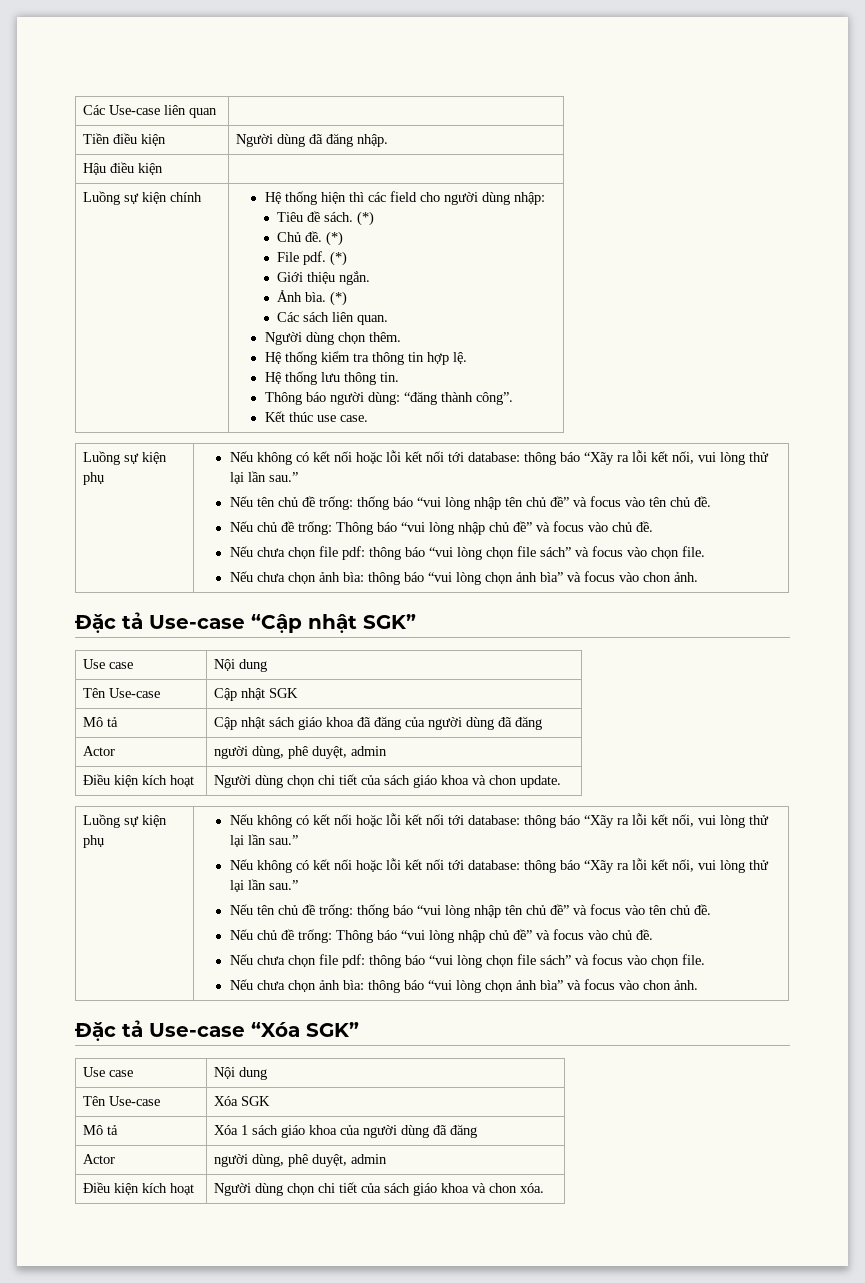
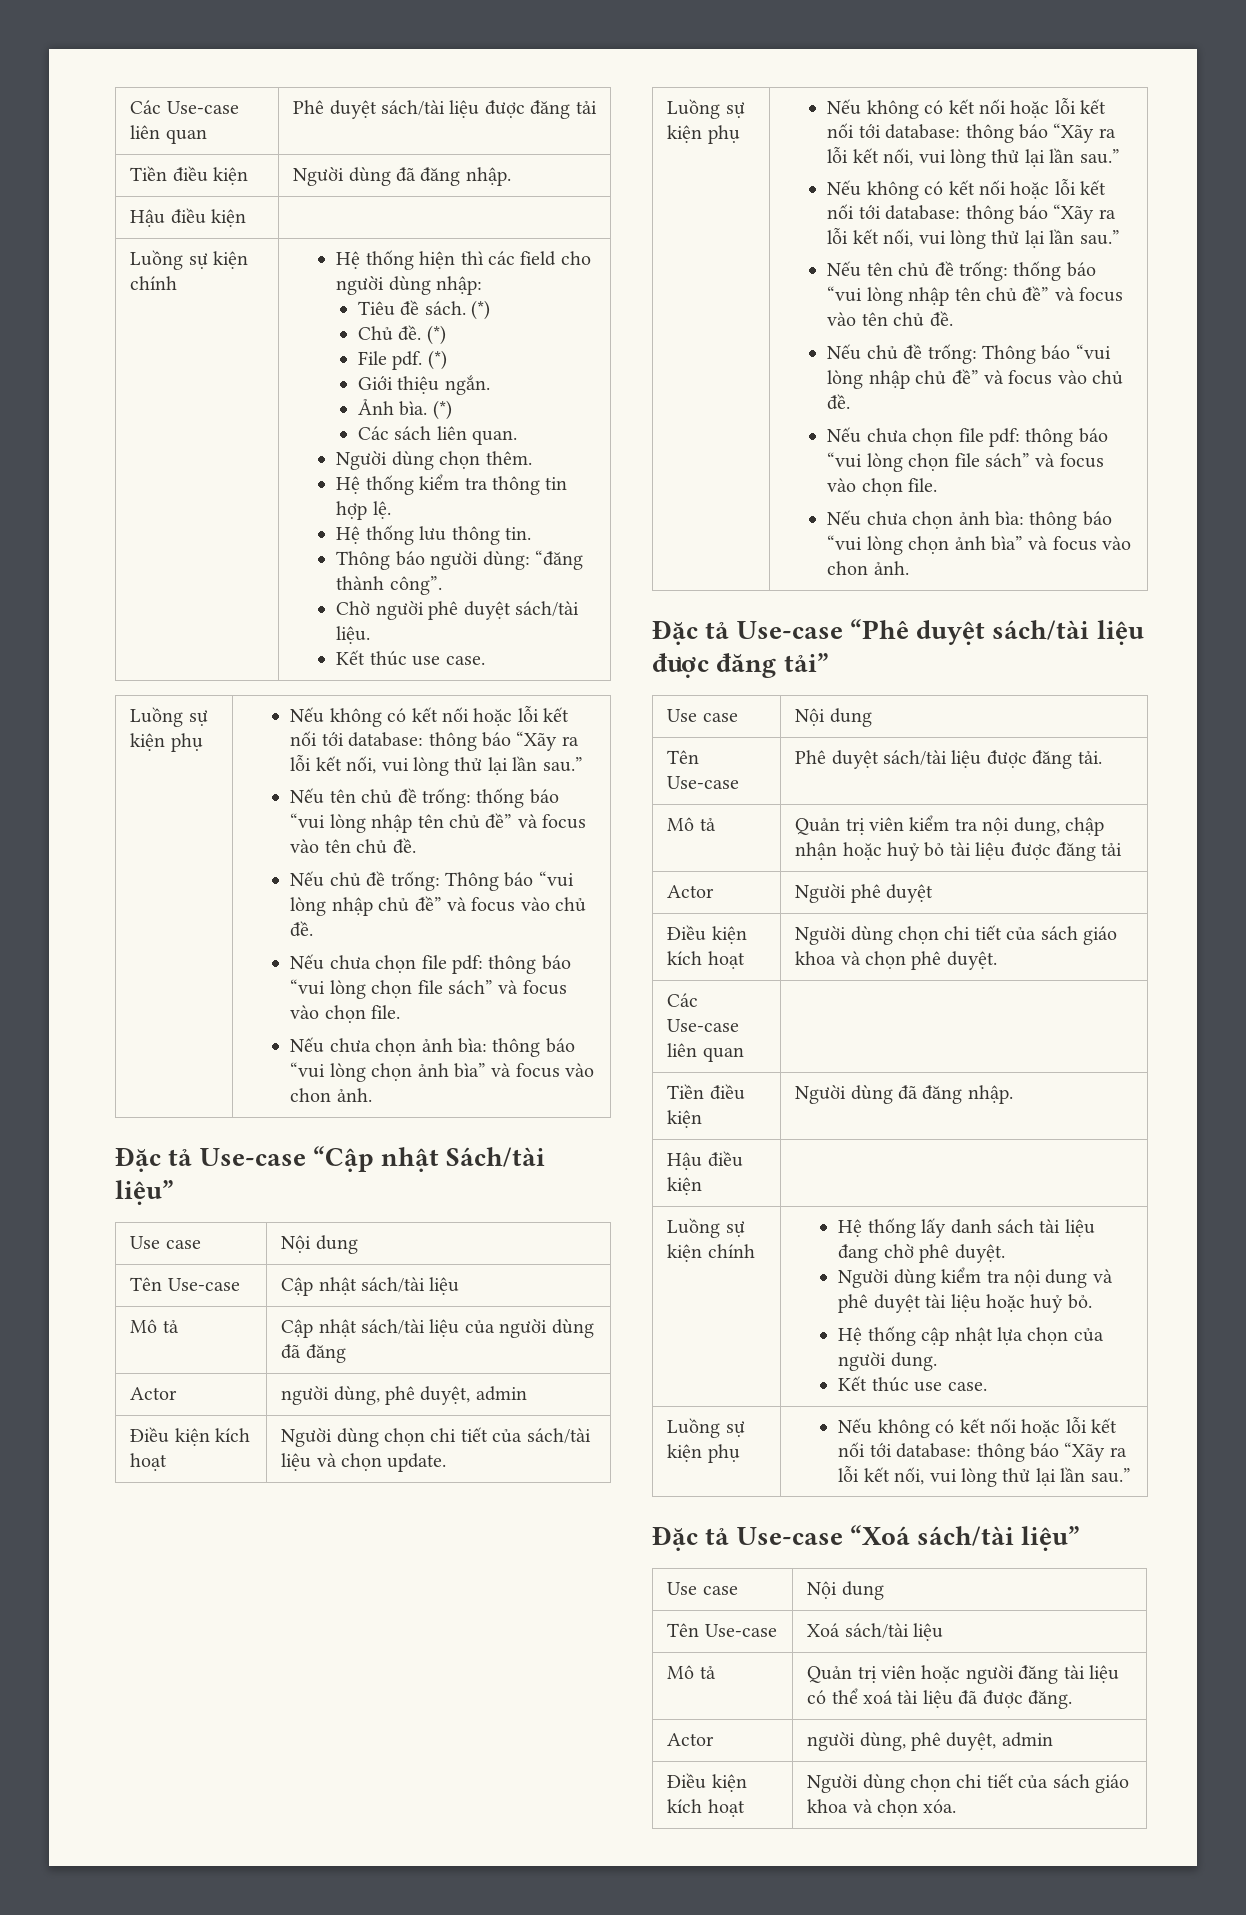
- Các Use-case liên quan |
+ Các Use-case liên quan | Phê duyệt sách/tài liệu được đăng tải
+ Chờ người phê duyệt sách/tài liệu.
- Đặc tả Use-case “Cập nhật SGK”
+ Đặc tả Use-case “Cập nhật Sách/tài liệu”
- Tên Use-case | Cập nhật SGK
+ Tên Use-case | Cập nhật sách/tài liệu
- Mô tả | Cập nhật sách giáo khoa đã đăng của người dùng đã đăng
+ Mô tả | Cập nhật sách/tài liệu của người dùng đã đăng
- Điều kiện kích hoạt | Người dùng chọn chi tiết của sách giáo khoa và chon update.
+ Điều kiện kích hoạt | Người dùng chọn chi tiết của sách/tài liệu và chọn update.
- Đặc tả Use-case “Xóa SGK”
+ Đặc tả Use-case “Phê duyệt sách/tài liệu được đăng tải”
  Use case | Nội dung
- Tên Use-case | Xóa SGK
- Mô tả | Xóa 1 sách giáo khoa của người dùng đã đăng
+ Tên Use-case | Phê duyệt sách/tài liệu được đăng tải.
+ Mô tả | Quản trị viên kiểm tra nội dung, chập nhận hoặc huỷ bỏ tài liệu được đăng tải
+ Actor | Người phê duyệt
+ Điều kiện kích hoạt | Người dùng chọn chi tiết của sách giáo khoa và chọn phê duyệt.
+ Các Use-case liên quan |
+ Tiền điều kiện | Người dùng đã đăng nhập.
+ Hậu điều kiện |
+ Luồng sự kiện chính | Hệ thống lấy danh sách tài liệu đang chờ phê duyệt.
+ Người dùng kiểm tra nội dung và phê duyệt tài liệu hoặc huỷ bỏ.
+ Hệ thống cập nhật lựa chọn của người dung.
+ Kết thúc use case.
+ Luồng sự kiện phụ | Nếu không có kết nối hoặc lỗi kết nối tới database: thông báo “Xãy ra lỗi kết nối, vui lòng thử lại lần sau.”
+ Đặc tả Use-case “Xoá sách/tài liệu”
+ Use case | Nội dung
+ Tên Use-case | Xoá sách/tài liệu
+ Mô tả | Quản trị viên hoặc người đăng tài liệu có thể xoá tài liệu đã được đăng.
- Điều kiện kích hoạt | Người dùng chọn chi tiết của sách giáo khoa và chon xóa.
+ Điều kiện kích hoạt | Người dùng chọn chi tiết của sách giáo khoa và chọn xóa.

